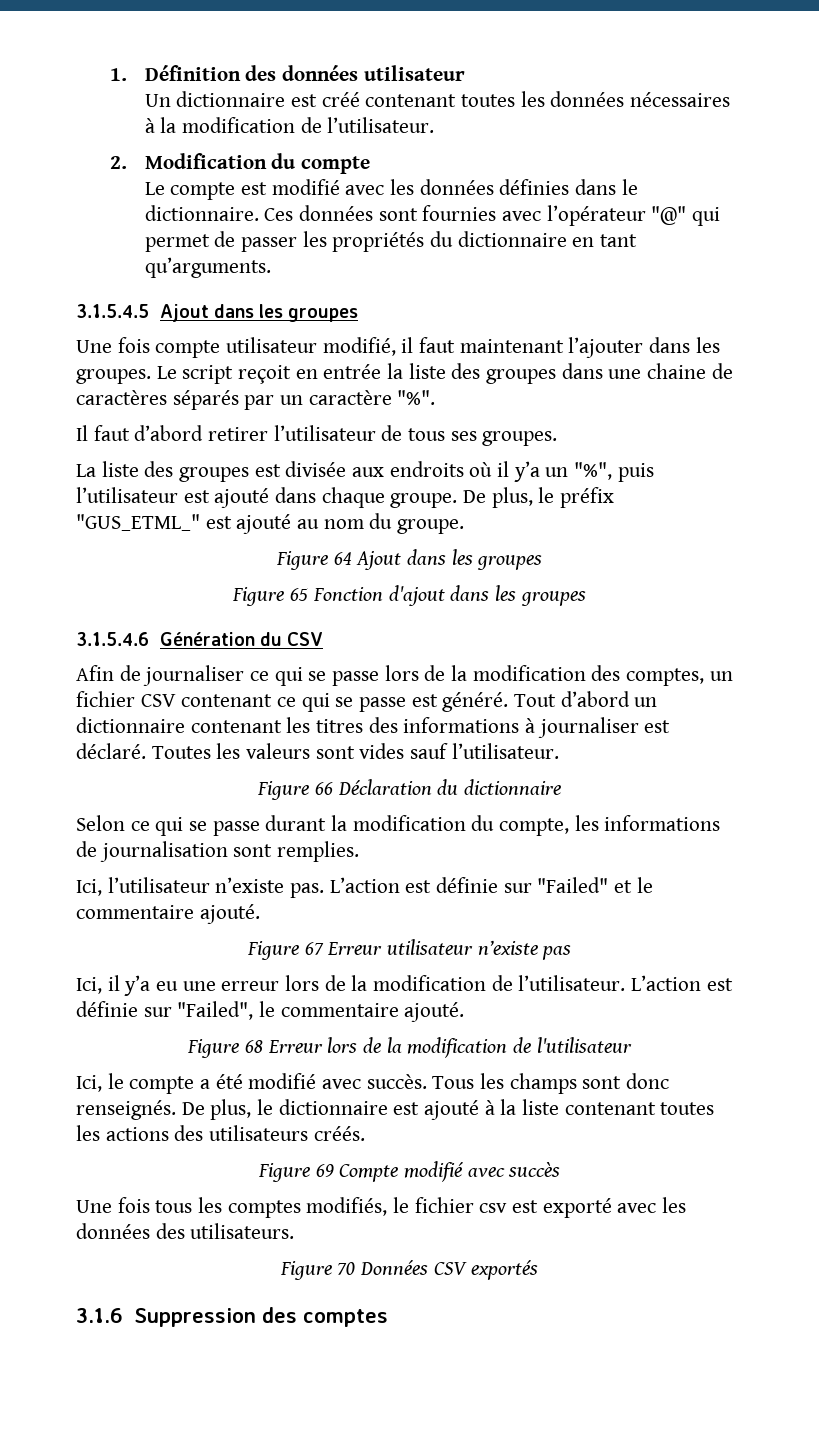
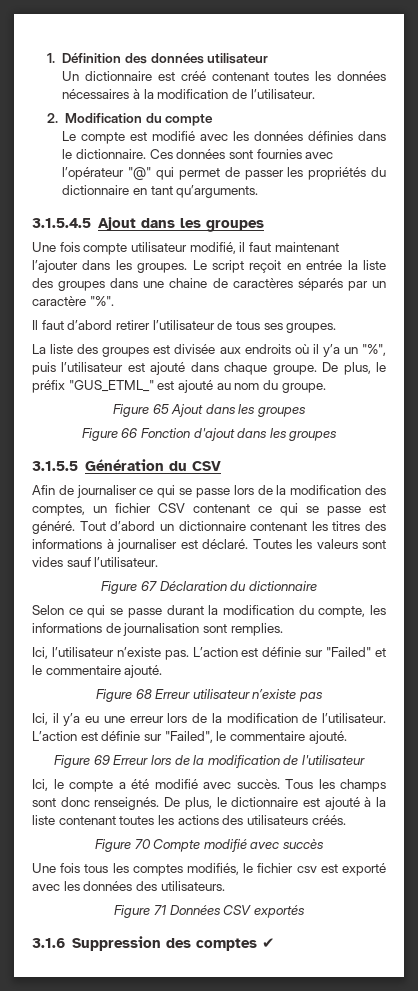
- Figure 64 Ajout dans les groupes
+ Figure 65 Ajout dans les groupes
- Figure 65 Fonction d'ajout dans les groupes
+ Figure 66 Fonction d'ajout dans les groupes
- 3.1.5.4.6 Génération du CSV
+ 3.1.5.5 Génération du CSV
- Figure 66 Déclaration du dictionnaire
+ Figure 67 Déclaration du dictionnaire
- Figure 67 Erreur utilisateur n’existe pas
+ Figure 68 Erreur utilisateur n’existe pas
- Figure 68 Erreur lors de la modification de l'utilisateur
+ Figure 69 Erreur lors de la modification de l'utilisateur
- Figure 69 Compte modifié avec succès
+ Figure 70 Compte modifié avec succès
- Figure 70 Données CSV exportés
+ Figure 71 Données CSV exportés
- 3.1.6 Suppression des comptes
+ 3.1.6 Suppression des comptes ✔

